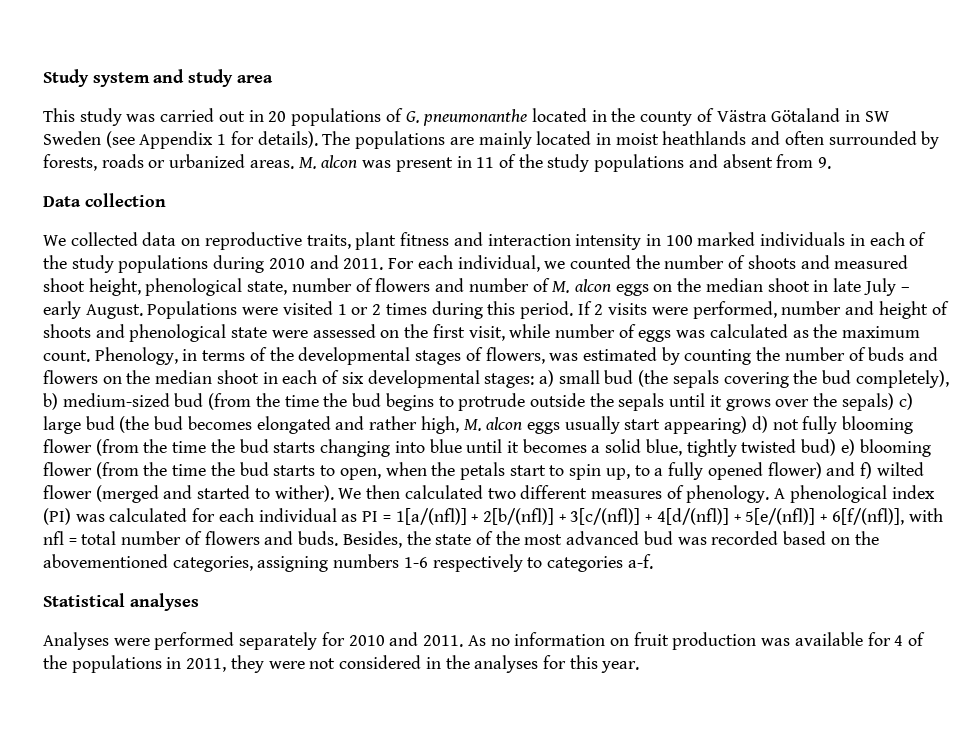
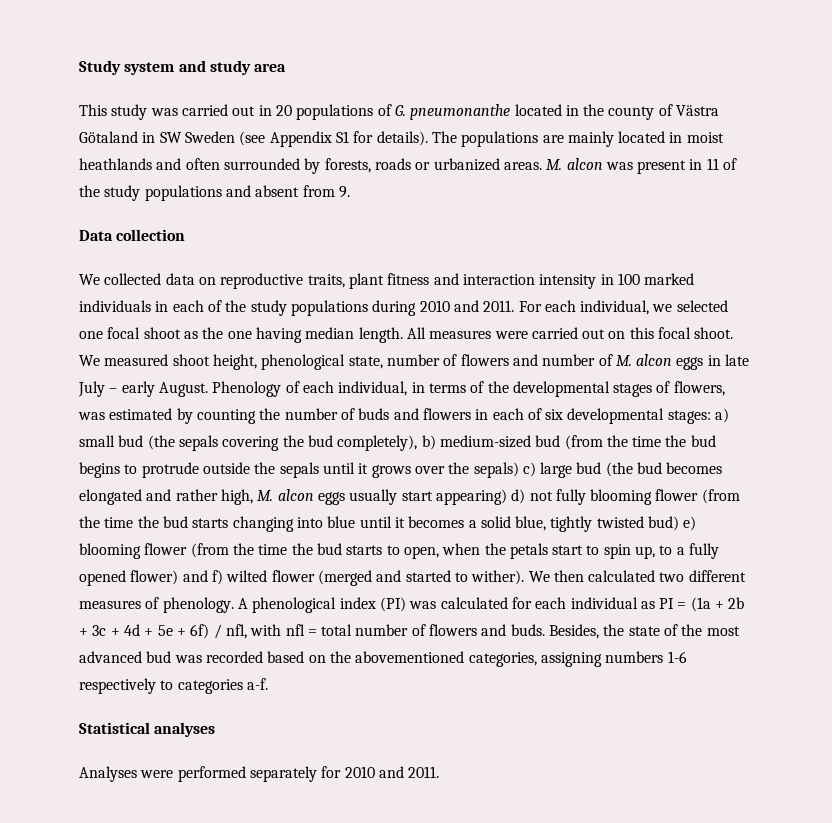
- This study was carried out in 20 populations of G. pneumonanthe located in the county of Västra Götaland in SW Sweden (see Appendix 1 for details).
+ This study was carried out in 20 populations of G. pneumonanthe located in the county of Västra Götaland in SW Sweden (see Appendix S1 for details).
- For each individual, we counted the number of shoots and measured shoot height, phenological state, number of flowers and number of M. alcon eggs on the median shoot in late July – early August.
+ For each individual, we selected one focal shoot as the one having median length. All measures were carried out on this focal shoot. We measured shoot height, phenological state, number of flowers and number of M. alcon eggs in late July – early August.
- Populations were visited 1 or 2 times during this period. If 2 visits were performed, number and height of shoots and phenological state were assessed on the first visit, while number of eggs was calculated as the maximum count. Phenology, in terms of the developmental stages of flowers, was estimated by counting the number of buds and flowers on the median shoot in each of six developmental stages:
+ Phenology of each individual, in terms of the developmental stages of flowers, was estimated by counting the number of buds and flowers in each of six developmental stages:
- A phenological index (PI) was calculated for each individual as PI = 1[a/(nfl)] + 2[b/(nfl)] + 3[c/(nfl)] + 4[d/(nfl)] + 5[e/(nfl)] + 6[f/(nfl)], with nfl = total number of flowers and buds.
+ A phenological index (PI) was calculated for each individual as PI = (1a + 2b + 3c + 4d + 5e + 6f) / nfl, with nfl = total number of flowers and buds.
- As no information on fruit production was available for 4 of the populations in 2011, they were not considered in the analyses for this year.

